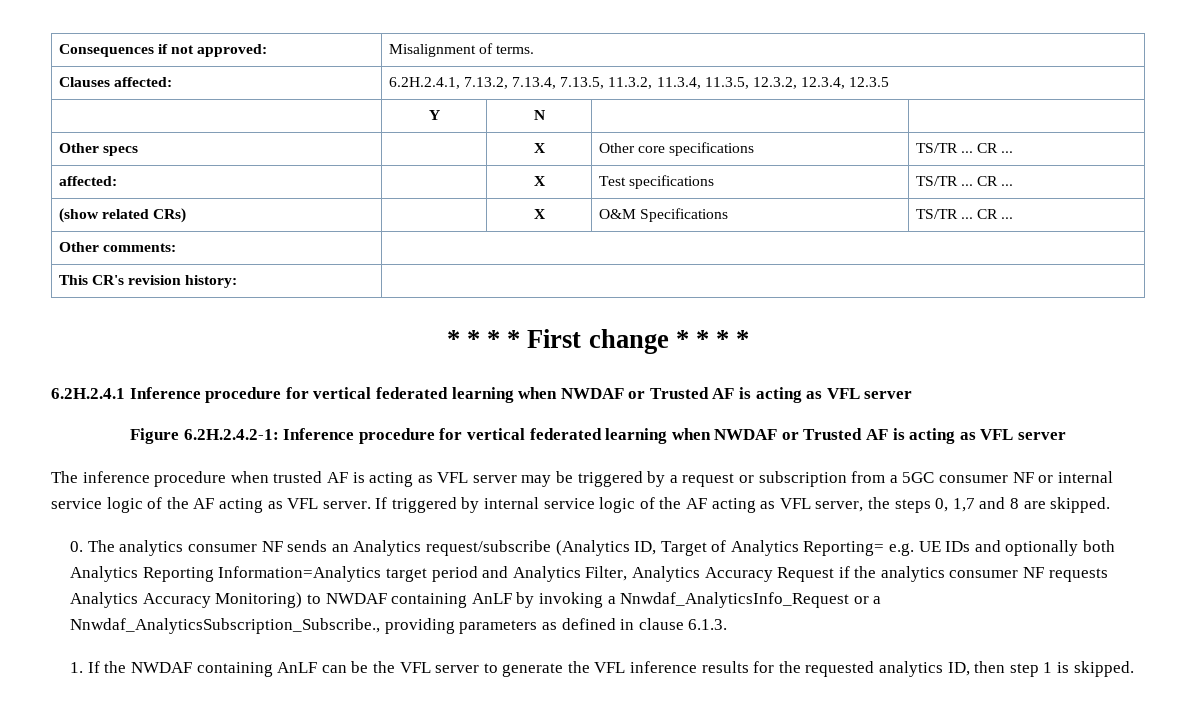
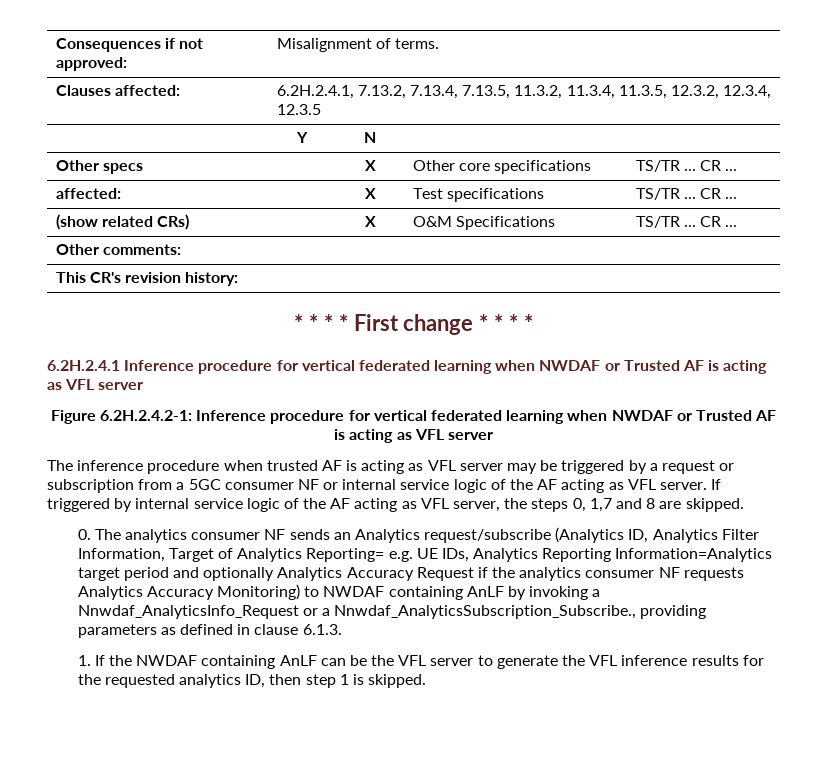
- 0. The analytics consumer NF sends an Analytics request/subscribe (Analytics ID, Target of Analytics Reporting= e.g. UE IDs and optionally both Analytics Reporting Information=Analytics target period and Analytics Filter, Analytics Accuracy Request if the analytics consumer NF requests Analytics Accuracy Monitoring) to NWDAF containing AnLF by invoking a Nnwdaf_AnalyticsInfo_Request or a Nnwdaf_AnalyticsSubscription_Subscribe., providing parameters as defined in clause 6.1.3.
+ 0. The analytics consumer NF sends an Analytics request/subscribe (Analytics ID, Analytics Filter Information, Target of Analytics Reporting= e.g. UE IDs, Analytics Reporting Information=Analytics target period and optionally Analytics Accuracy Request if the analytics consumer NF requests Analytics Accuracy Monitoring) to NWDAF containing AnLF by invoking a Nnwdaf_AnalyticsInfo_Request or a Nnwdaf_AnalyticsSubscription_Subscribe., providing parameters as defined in clause 6.1.3.

